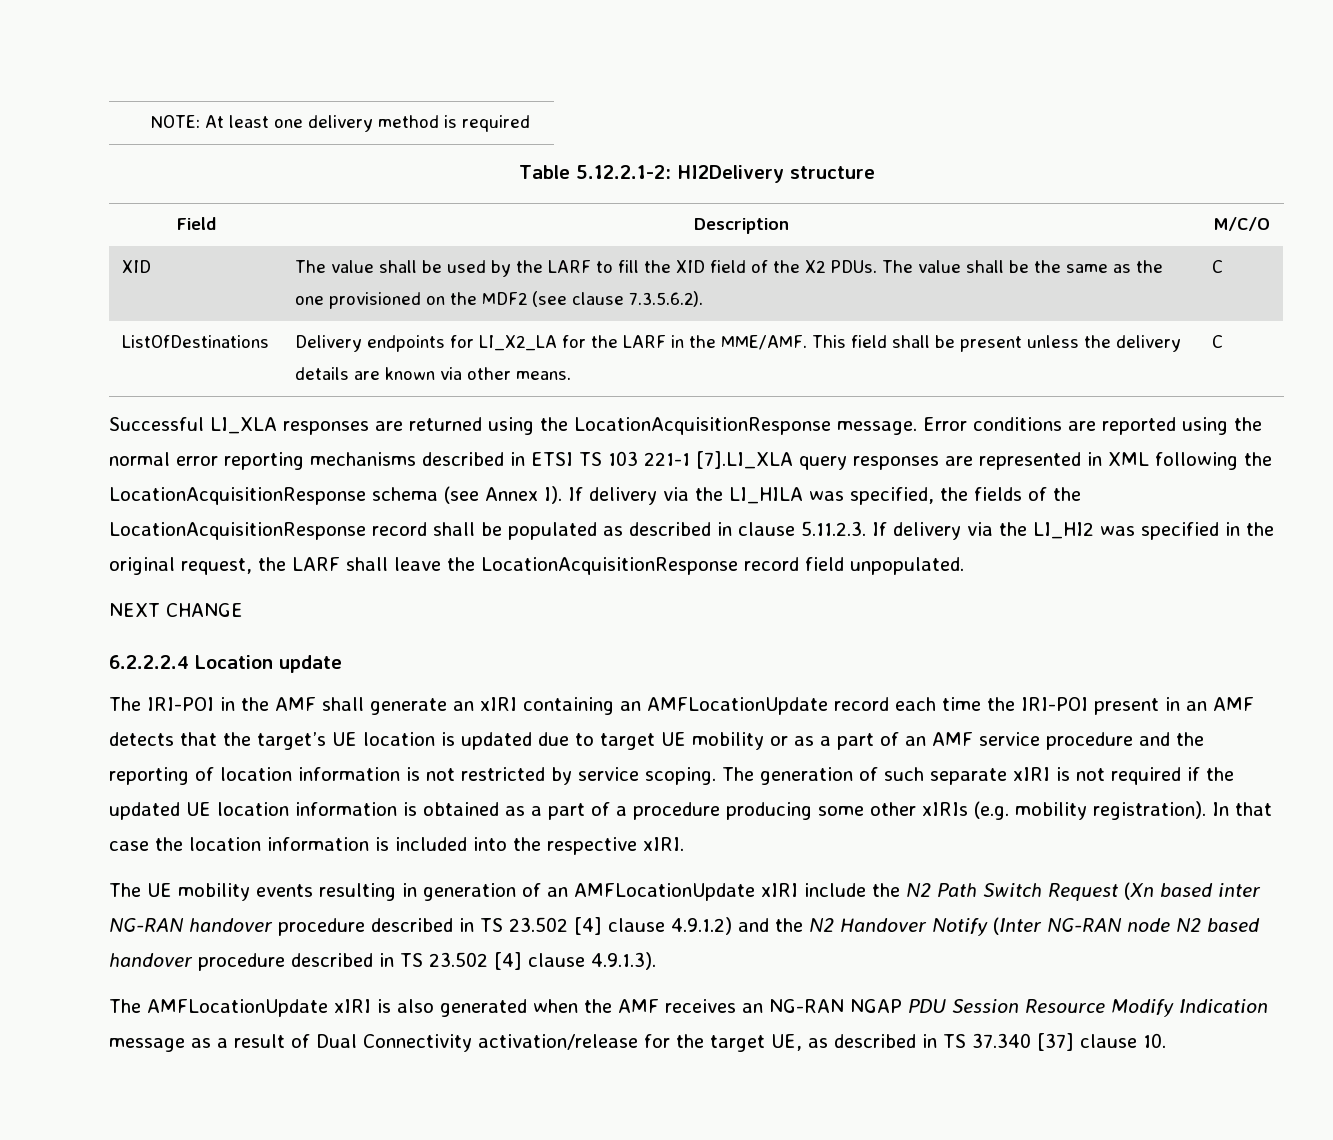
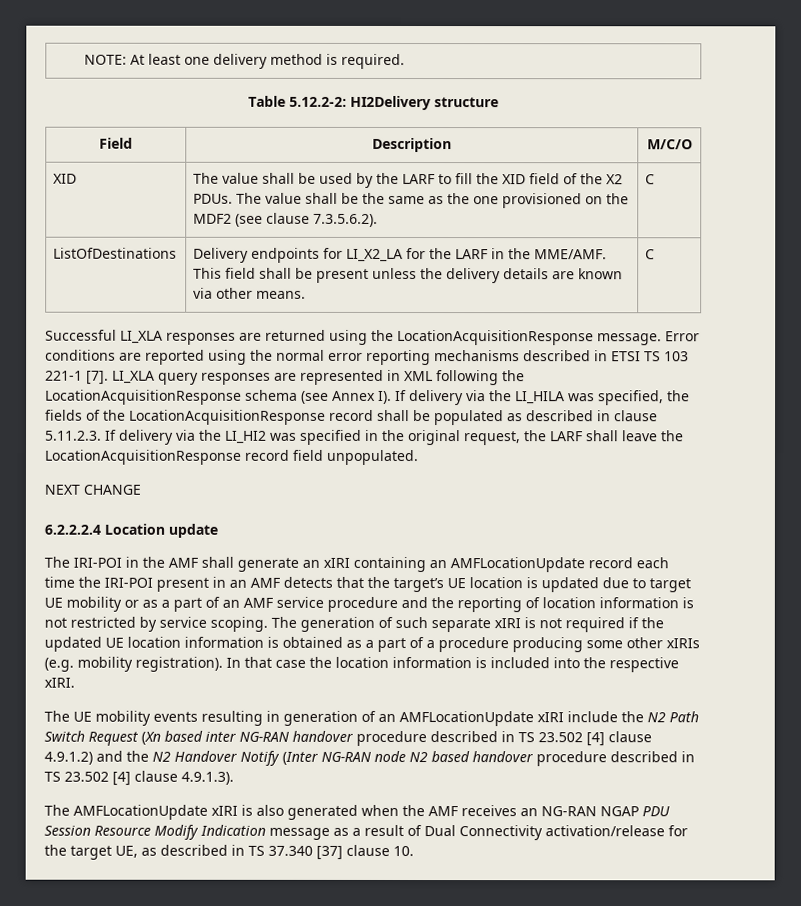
- NOTE: At least one delivery method is required
+ NOTE: At least one delivery method is required.
- Table 5.12.2.1-2: HI2Delivery structure
+ Table 5.12.2-2: HI2Delivery structure
- Error conditions are reported using the normal error reporting mechanisms described in ETSI TS 103 221-1 [7].LI_XLA query responses are represented in XML following the LocationAcquisitionResponse schema (see Annex I). If delivery via the LI_HILA was specified, the fields of the LocationAcquisitionResponse record shall be populated as described in clause 5.11.2.3. If delivery via the LI_HI2 was specified in the original request, the LARF shall leave the LocationAcquisitionResponse record field unpopulated.
+ Error conditions are reported using the normal error reporting mechanisms described in ETSI TS 103 221-1 [7]. LI_XLA query responses are represented in XML following the LocationAcquisitionResponse schema (see Annex I). If delivery via the LI_HILA was specified, the fields of the LocationAcquisitionResponse record shall be populated as described in clause 5.11.2.3. If delivery via the LI_HI2 was specified in the original request, the LARF shall leave the LocationAcquisitionResponse record field unpopulated.

